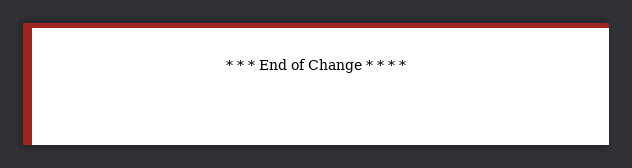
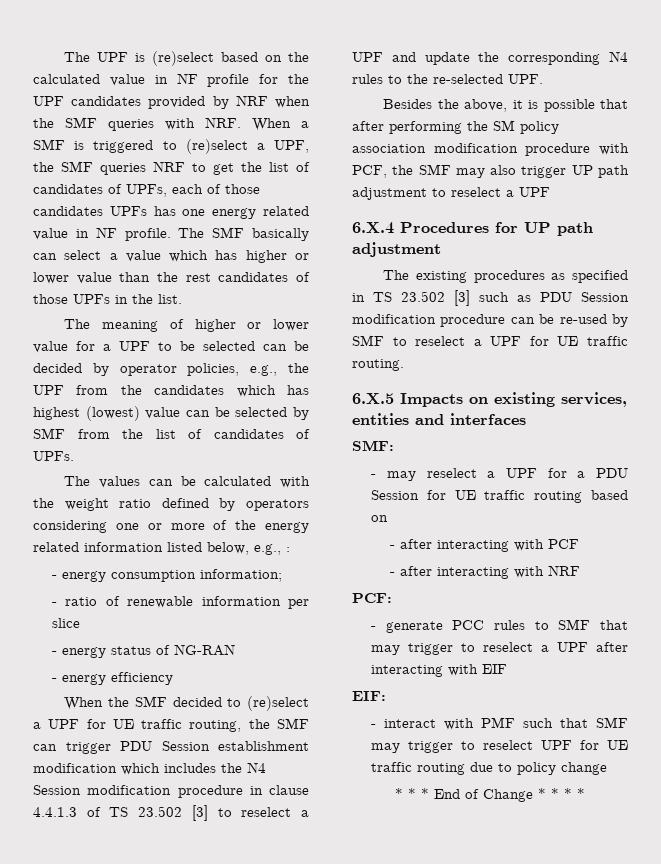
+ The UPF is (re)select based on the calculated value in NF profile for the UPF candidates provided by NRF when the SMF queries with NRF. When a SMF is triggered to (re)select a UPF, the SMF queries NRF to get the list of candidates of UPFs, each of those candidates UPFs has one energy related value in NF profile. The SMF basically can select a value which has higher or lower value than the rest candidates of those UPFs in the list.
+ The meaning of higher or lower value for a UPF to be selected can be decided by operator policies, e.g., the UPF from the candidates which has highest (lowest) value can be selected by SMF from the list of candidates of UPFs.
+ The values can be calculated with the weight ratio defined by operators considering one or more of the energy related information listed below, e.g., :
+ - energy consumption information;
+ - ratio of renewable information per slice
+ - energy status of NG-RAN
+ - energy efficiency
+ When the SMF decided to (re)select a UPF for UE traffic routing, the SMF can trigger PDU Session establishment modification which includes the N4 Session modification procedure in clause 4.4.1.3 of TS 23.502 [3] to reselect a UPF and update the corresponding N4 rules to the re-selected UPF.
+ Besides the above, it is possible that after performing the SM policy association modification procedure with PCF, the SMF may also trigger UP path adjustment to reselect a UPF
+ 6.X.4 Procedures for UP path adjustment
+ The existing procedures as specified in TS 23.502 [3] such as PDU Session modification procedure can be re-used by SMF to reselect a UPF for UE traffic routing.
+ 6.X.5 Impacts on existing services, entities and interfaces
+ SMF:
+ - may reselect a UPF for a PDU Session for UE traffic routing based on
+ - after interacting with PCF
+ - after interacting with NRF
+ PCF:
+ - generate PCC rules to SMF that may trigger to reselect a UPF after interacting with EIF
+ EIF:
+ - interact with PMF such that SMF may trigger to reselect UPF for UE traffic routing due to policy change

